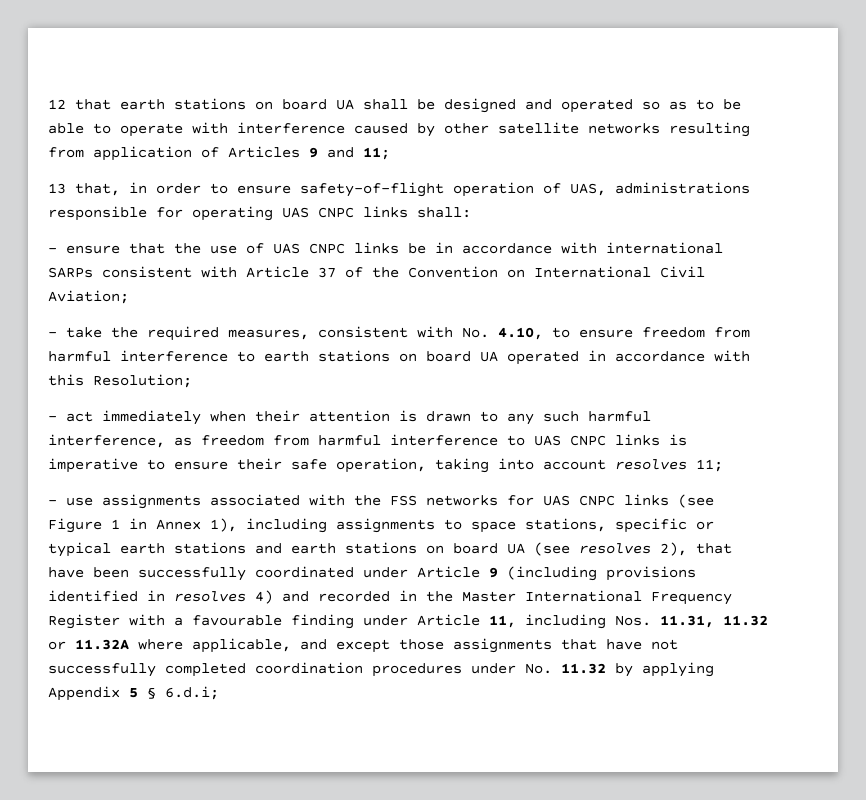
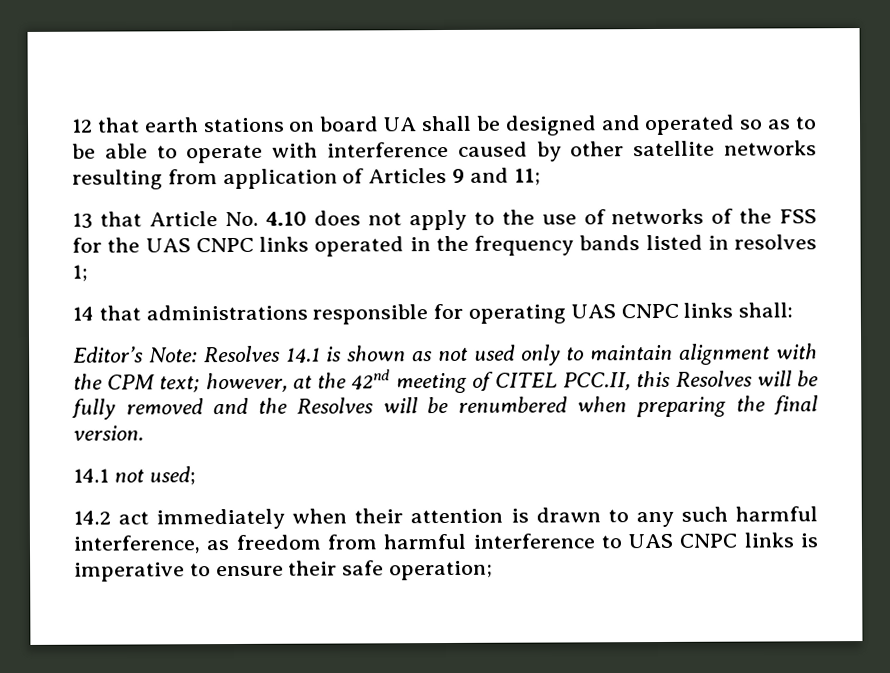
- 13 that, in order to ensure safety-of-flight operation of UAS, administrations responsible for operating UAS CNPC links shall:
+ 13 that Article No. 4.10 does not apply to the use of networks of the FSS for the UAS CNPC links operated in the frequency bands listed in resolves 1;
+ 14 that administrations responsible for operating UAS CNPC links shall:
- – ensure that the use of UAS CNPC links be in accordance with international SARPs consistent with Article 37 of the Convention on International Civil Aviation;
- – take the required measures, consistent with No. 4.10, to ensure freedom from harmful interference to earth stations on board UA operated in accordance with this Resolution;
- – act immediately when their attention is drawn to any such harmful interference, as freedom from harmful interference to UAS CNPC links is imperative to ensure their safe operation, taking into account resolves 11;
- – use assignments associated with the FSS networks for UAS CNPC links (see Figure 1 in Annex 1), including assignments to space stations, specific or typical earth stations and earth stations on board UA (see resolves 2), that have been successfully coordinated under Article 9 (including provisions identified in resolves 4) and recorded in the Master International Frequency Register with a favourable finding under Article 11, including Nos. 11.31, 11.32 or 11.32A where applicable, and except those assignments that have not successfully completed coordination procedures under No. 11.32 by applying Appendix 5 § 6.d.i;
+ Editor’s Note: Resolves 14.1 is shown as not used only to maintain alignment with the CPM text; however, at the 42nd meeting of CITEL PCC.II, this Resolves will be fully removed and the Resolves will be renumbered when preparing the final version.
+ 14.1 not used;
+ 14.2 act immediately when their attention is drawn to any such harmful interference, as freedom from harmful interference to UAS CNPC links is imperative to ensure their safe operation;

